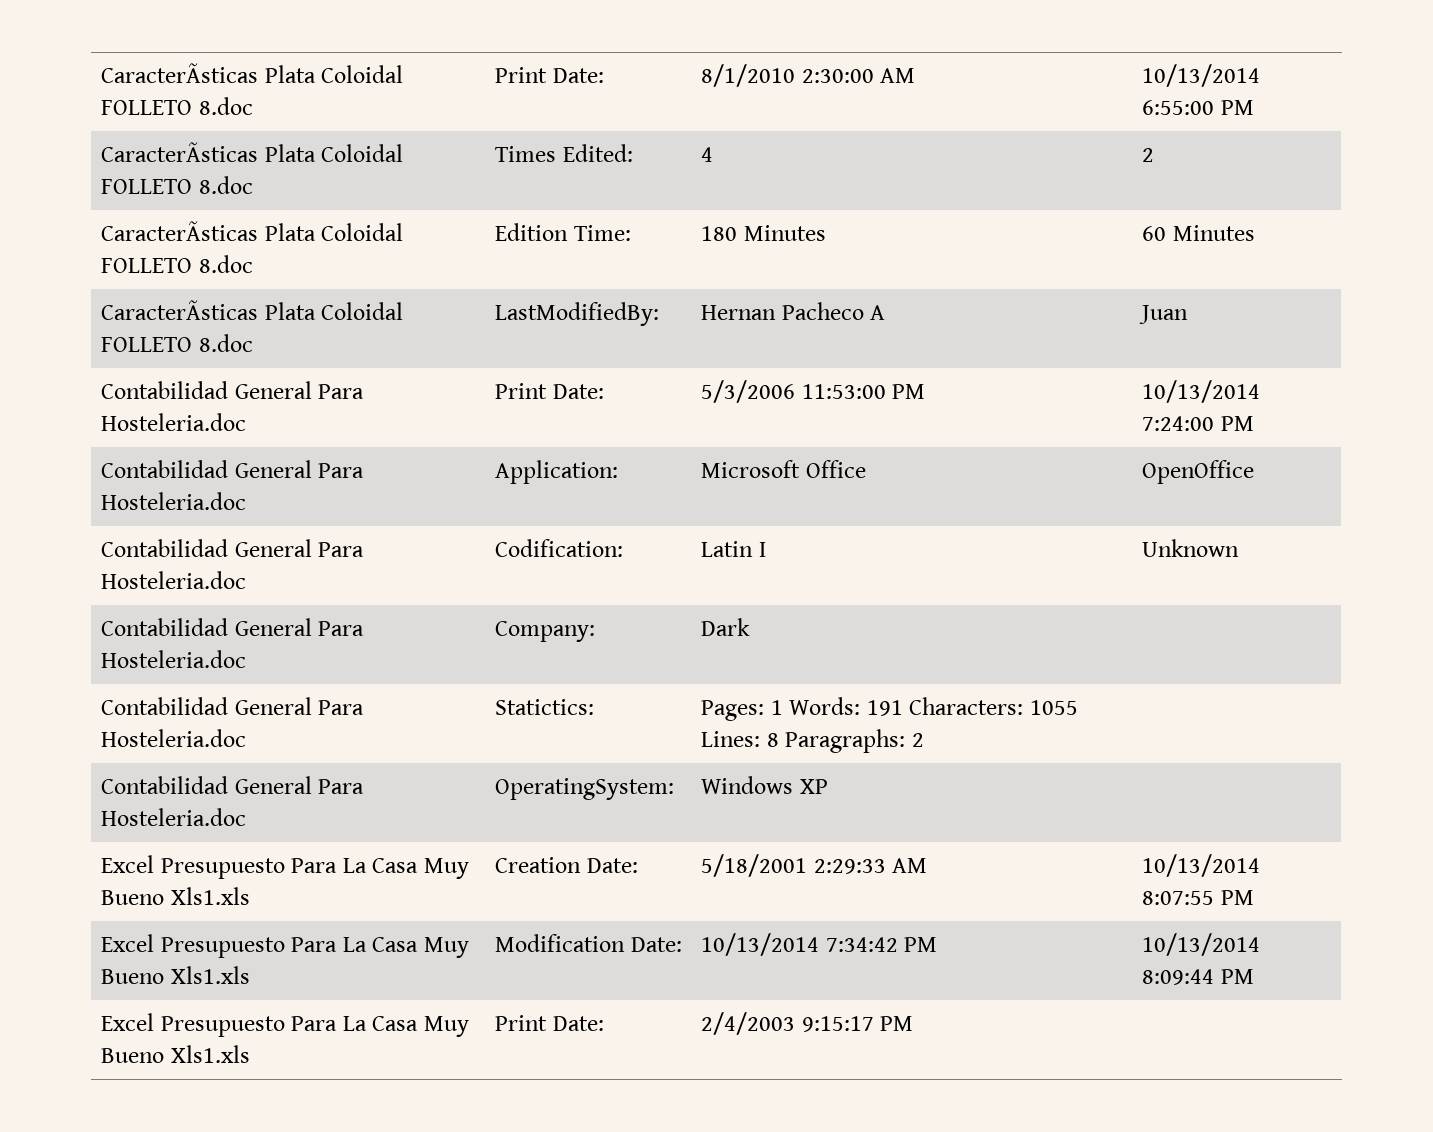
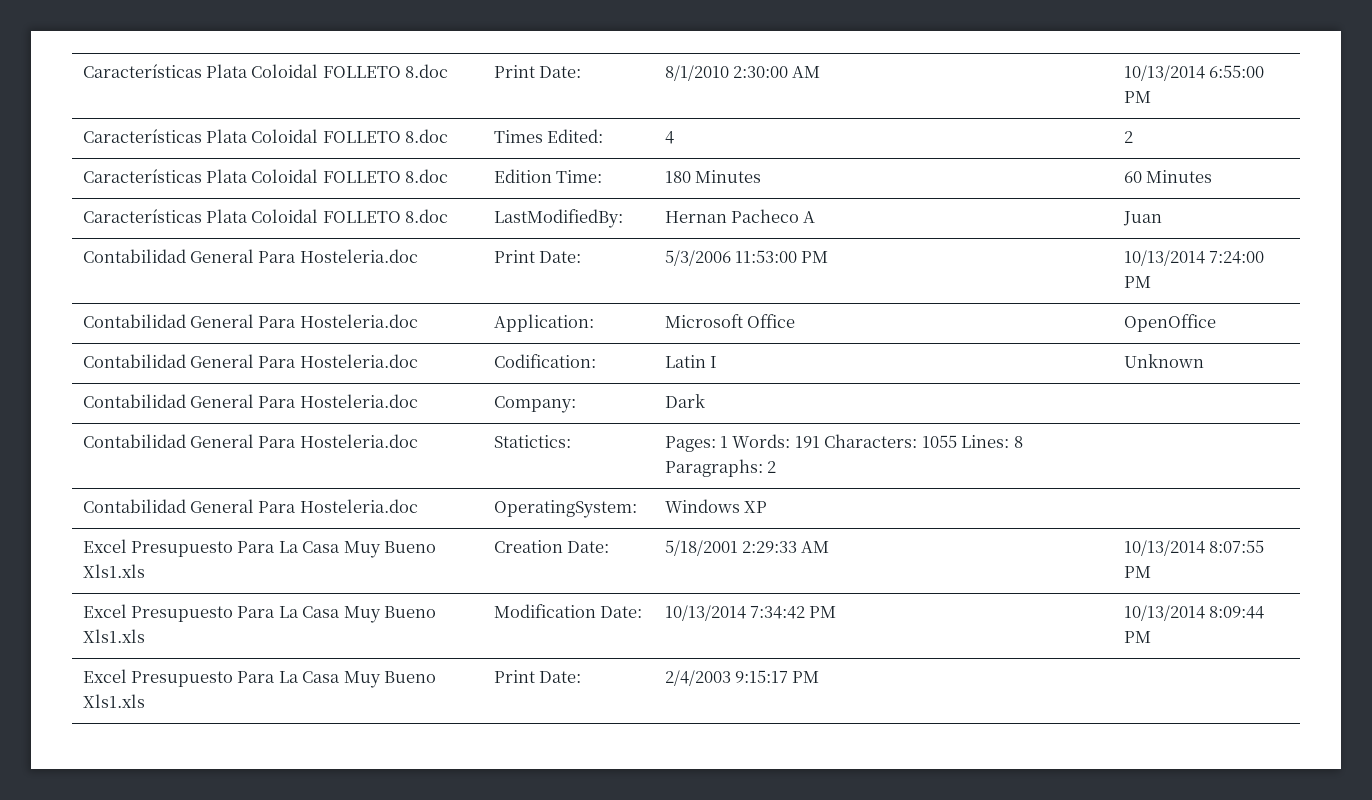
- CaracterÃsticas Plata Coloidal FOLLETO 8.doc | Print Date: | 8/1/2010 2:30:00 AM | 10/13/2014 6:55:00 PM
+ Características Plata Coloidal FOLLETO 8.doc | Print Date: | 8/1/2010 2:30:00 AM | 10/13/2014 6:55:00 PM
- CaracterÃsticas Plata Coloidal FOLLETO 8.doc | Times Edited: | 4 | 2
+ Características Plata Coloidal FOLLETO 8.doc | Times Edited: | 4 | 2
- CaracterÃsticas Plata Coloidal FOLLETO 8.doc | Edition Time: | 180 Minutes | 60 Minutes
+ Características Plata Coloidal FOLLETO 8.doc | Edition Time: | 180 Minutes | 60 Minutes
- CaracterÃsticas Plata Coloidal FOLLETO 8.doc | LastModifiedBy: | Hernan Pacheco A | Juan
+ Características Plata Coloidal FOLLETO 8.doc | LastModifiedBy: | Hernan Pacheco A | Juan

